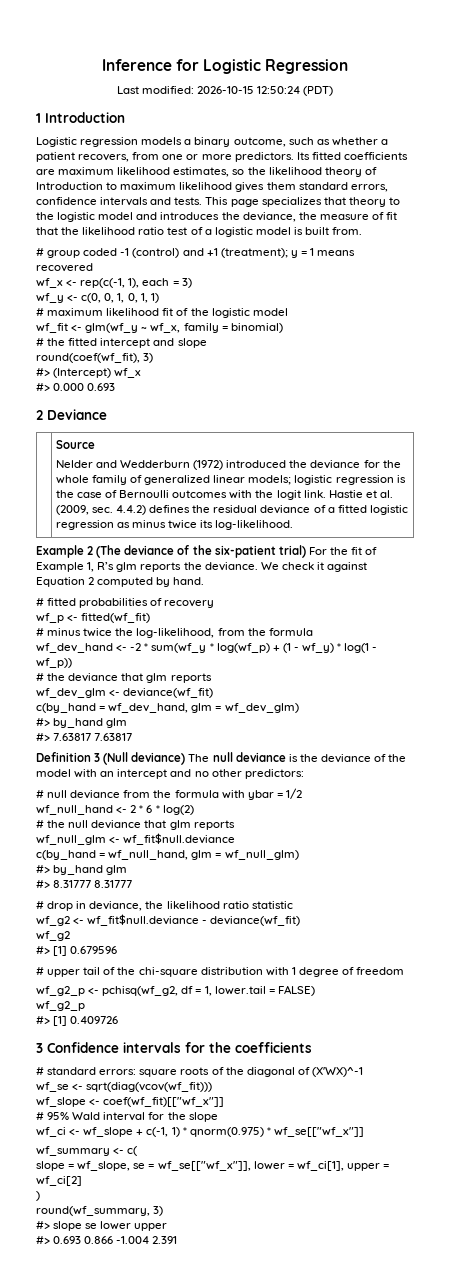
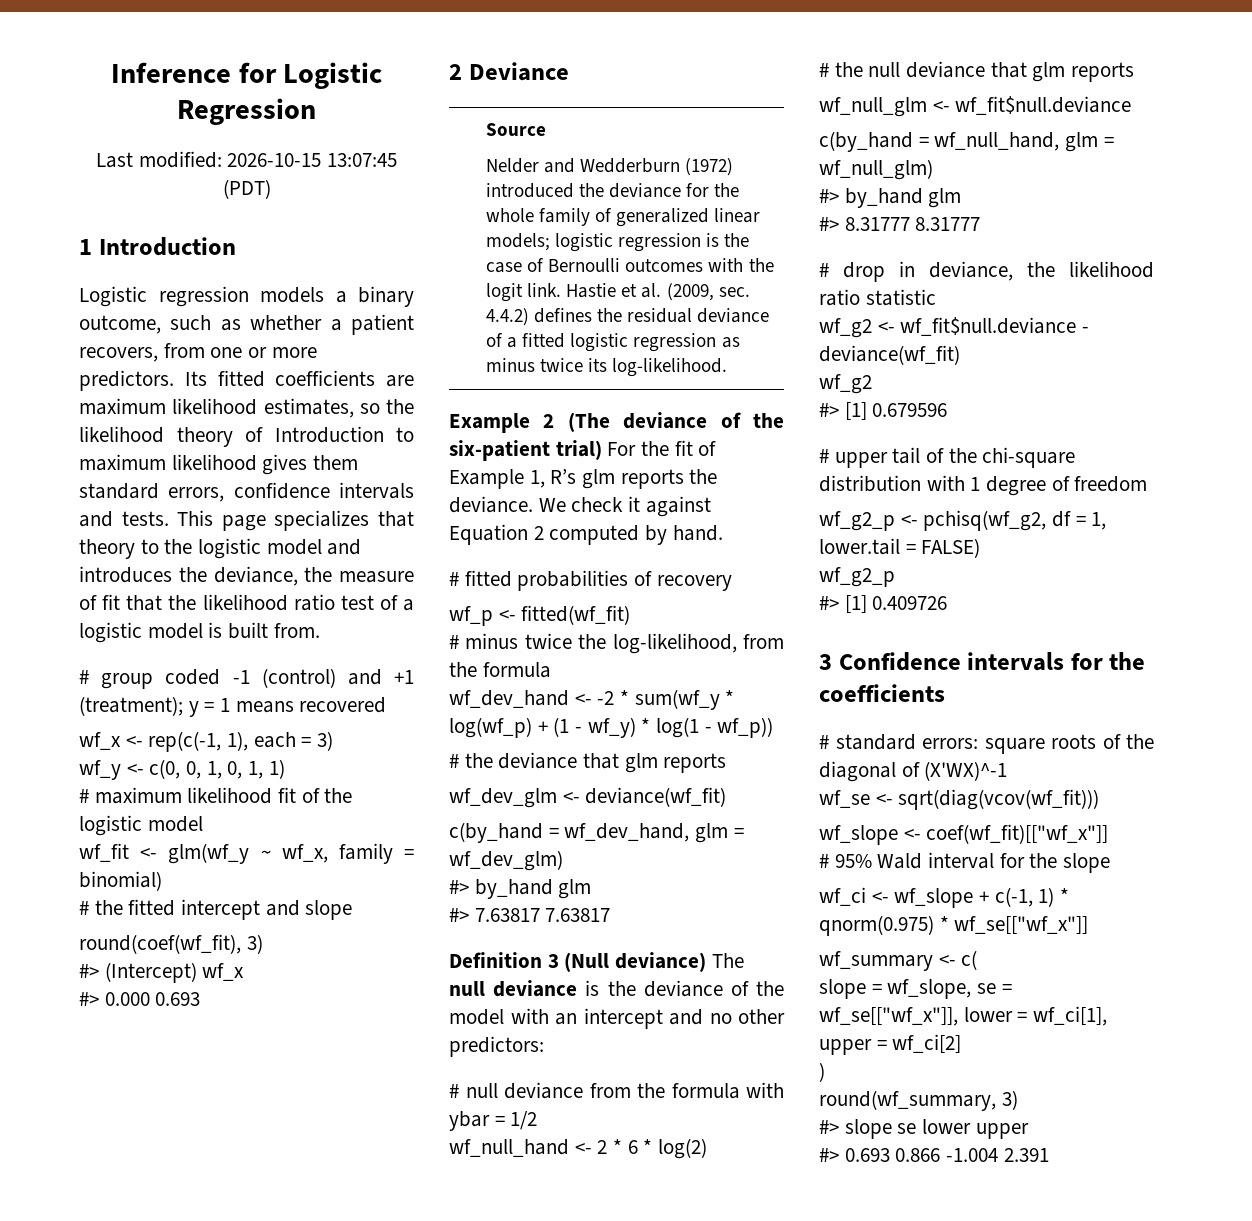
- Last modified: 2026-10-15 12:50:24 (PDT)
+ Last modified: 2026-10-15 13:07:45 (PDT)

